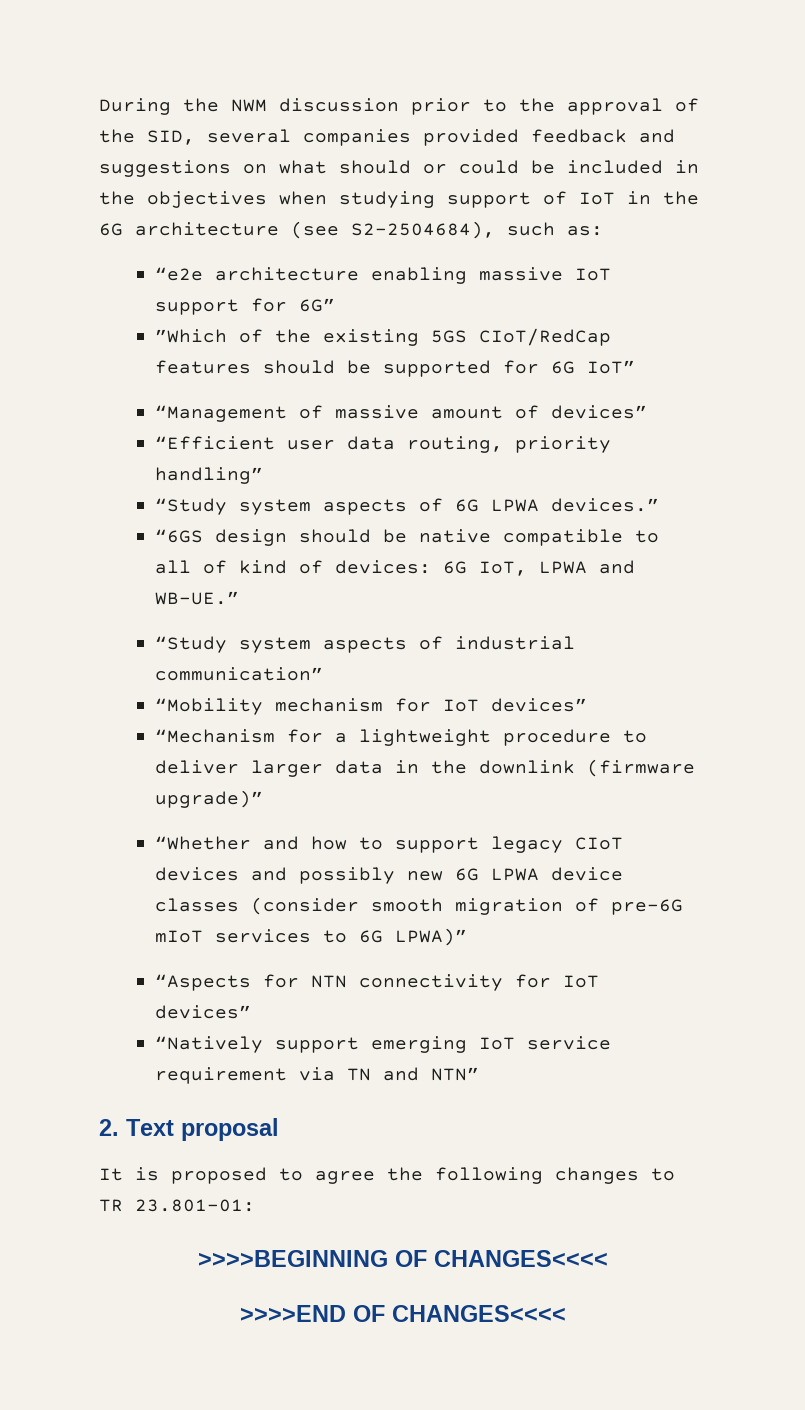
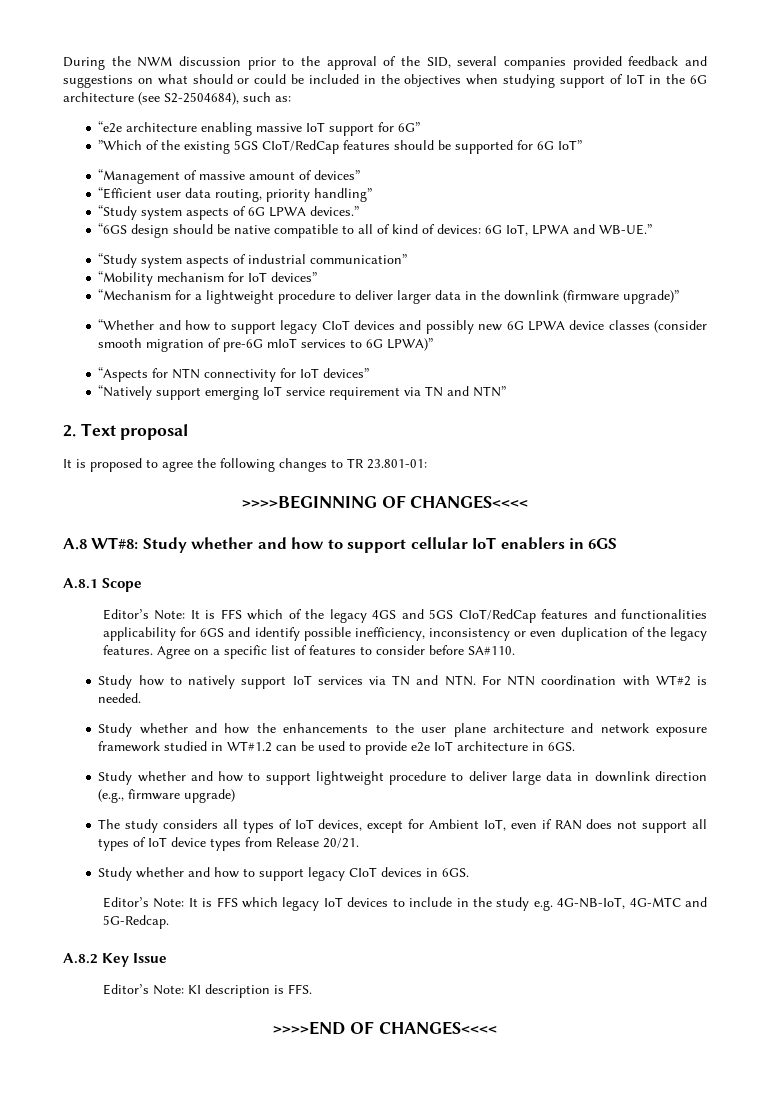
+ A.8 WT#8: Study whether and how to support cellular IoT enablers in 6GS
+ A.8.1 Scope
+ Editor’s Note: It is FFS which of the legacy 4GS and 5GS CIoT/RedCap features and functionalities applicability for 6GS and identify possible inefficiency, inconsistency or even duplication of the legacy features. Agree on a specific list of features to consider before SA#110.
+ Study how to natively support IoT services via TN and NTN. For NTN coordination with WT#2 is needed.
+ Study whether and how the enhancements to the user plane architecture and network exposure framework studied in WT#1.2 can be used to provide e2e IoT architecture in 6GS.
+ Study whether and how to support lightweight procedure to deliver large data in downlink direction (e.g., firmware upgrade)
+ The study considers all types of IoT devices, except for Ambient IoT, even if RAN does not support all types of IoT device types from Release 20/21.
+ Study whether and how to support legacy CIoT devices in 6GS.
+ Editor’s Note: It is FFS which legacy IoT devices to include in the study e.g. 4G-NB-IoT, 4G-MTC and 5G-Redcap.
+ A.8.2 Key Issue
+ Editor’s Note: KI description is FFS.

